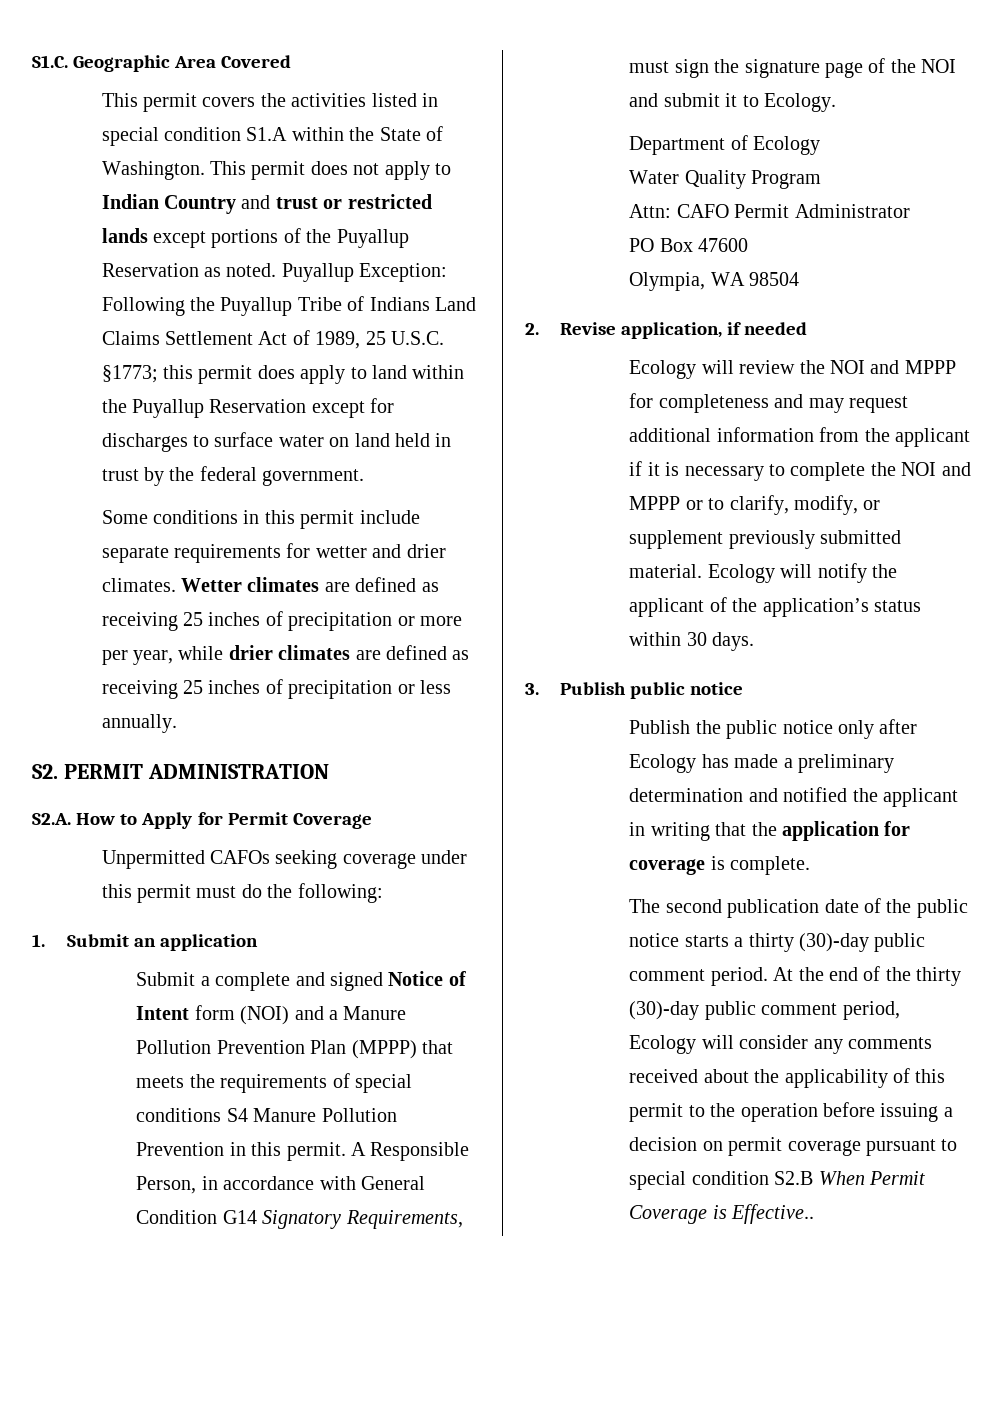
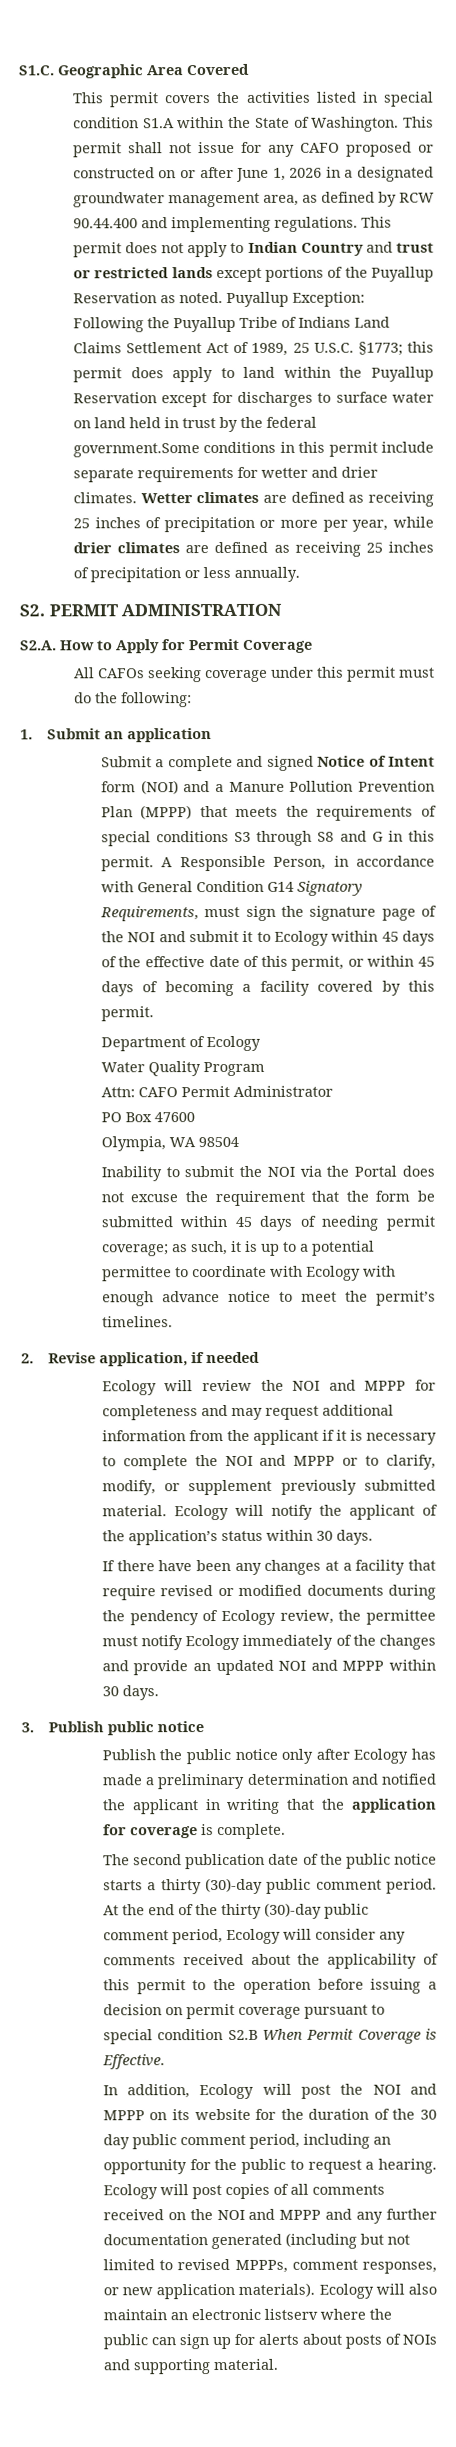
- This permit does not apply to Indian Country and trust or restricted lands except portions of the Puyallup Reservation as noted.
+ This permit shall not issue for any CAFO proposed or constructed on or after June 1, 2026 in a designated groundwater management area, as defined by RCW 90.44.400 and implementing regulations. This permit does not apply to Indian Country and trust or restricted lands except portions of the Puyallup Reservation as noted.
- Puyallup Exception: Following the Puyallup Tribe of Indians Land Claims Settlement Act of 1989, 25 U.S.C. §1773; this permit does apply to land within the Puyallup Reservation except for discharges to surface water on land held in trust by the federal government.
- Some conditions in this permit include separate requirements for wetter and drier climates.
+ Puyallup Exception: Following the Puyallup Tribe of Indians Land Claims Settlement Act of 1989, 25 U.S.C. §1773; this permit does apply to land within the Puyallup Reservation except for discharges to surface water on land held in trust by the federal government.Some conditions in this permit include separate requirements for wetter and drier climates.
- Unpermitted CAFOs seeking coverage under this permit must do the following:
+ All CAFOs seeking coverage under this permit must do the following:
- Submit a complete and signed Notice of Intent form (NOI) and a Manure Pollution Prevention Plan (MPPP) that meets the requirements of special conditions S4 Manure Pollution Prevention in this permit.
+ Submit a complete and signed Notice of Intent form (NOI) and a Manure Pollution Prevention Plan (MPPP) that meets the requirements of special conditions S3 through S8 and G in this permit.
- A Responsible Person, in accordance with General Condition G14 Signatory Requirements, must sign the signature page of the NOI and submit it to Ecology.
+ A Responsible Person, in accordance with General Condition G14 Signatory Requirements, must sign the signature page of the NOI and submit it to Ecology within 45 days of the effective date of this permit, or within 45 days of becoming a facility covered by this permit.
+ Inability to submit the NOI via the Portal does not excuse the requirement that the form be submitted within 45 days of needing permit coverage; as such, it is up to a potential permittee to coordinate with Ecology with enough advance notice to meet the permit’s timelines.
+ If there have been any changes at a facility that require revised or modified documents during the pendency of Ecology review, the permittee must notify Ecology immediately of the changes and provide an updated NOI and MPPP within 30 days.
- At the end of the thirty (30)-day public comment period, Ecology will consider any comments received about the applicability of this permit to the operation before issuing a decision on permit coverage pursuant to special condition S2.B When Permit Coverage is Effective..
+ At the end of the thirty (30)-day public comment period, Ecology will consider any comments received about the applicability of this permit to the operation before issuing a decision on permit coverage pursuant to special condition S2.B When Permit Coverage is Effective.
+ In addition, Ecology will post the NOI and MPPP on its website for the duration of the 30 day public comment period, including an opportunity for the public to request a hearing. Ecology will post copies of all comments received on the NOI and MPPP and any further documentation generated (including but not limited to revised MPPPs, comment responses, or new application materials). Ecology will also maintain an electronic listserv where the public can sign up for alerts about posts of NOIs and supporting material.

